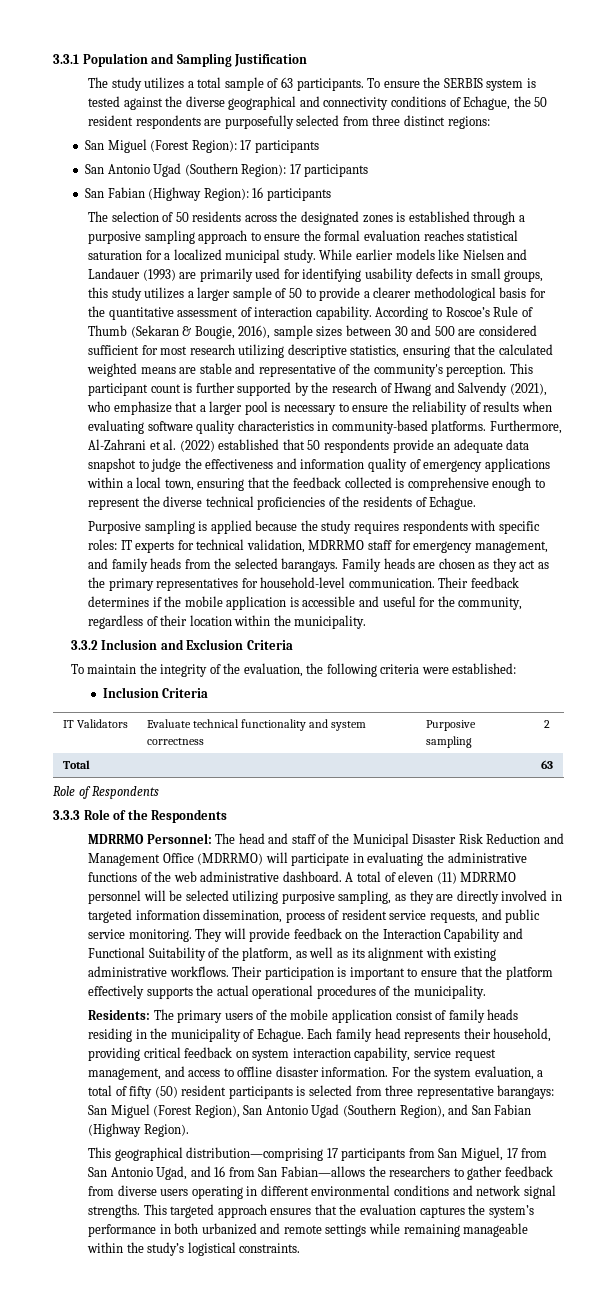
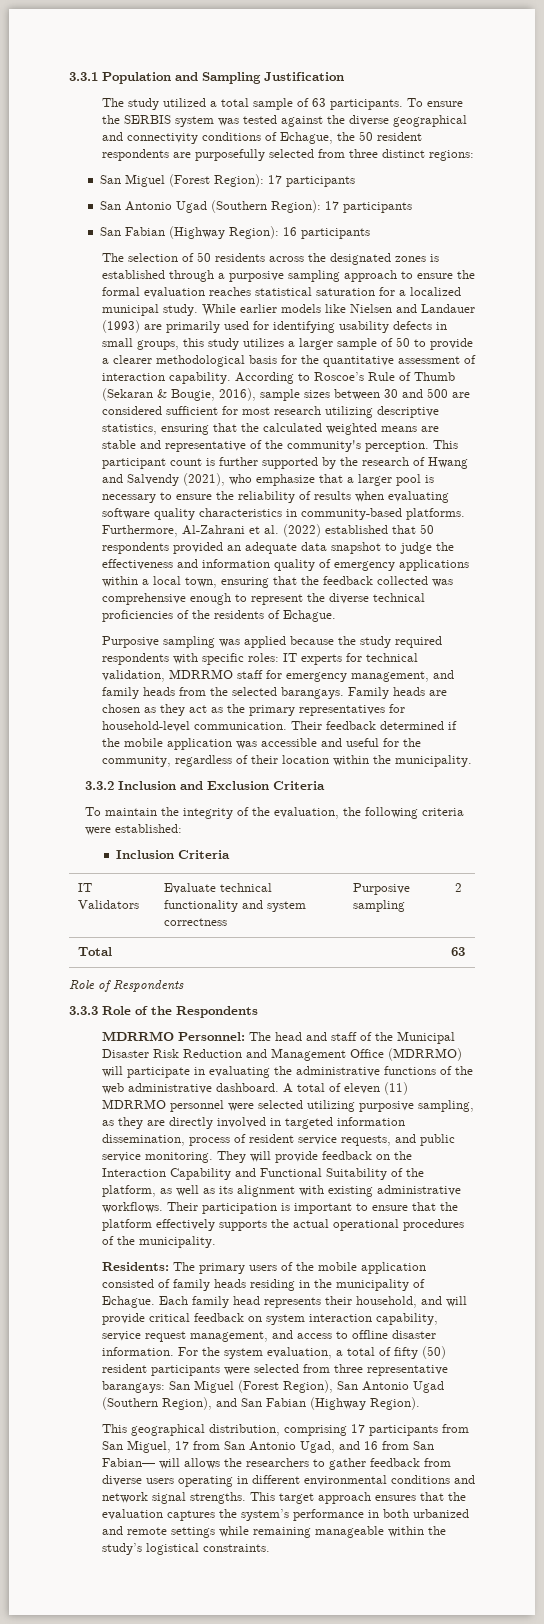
- The study utilizes a total sample of 63 participants.
+ The study utilized a total sample of 63 participants.
- To ensure the SERBIS system is tested against the diverse geographical and connectivity conditions of Echague, the 50 resident respondents are purposefully selected from three distinct regions:
+ To ensure the SERBIS system was tested against the diverse geographical and connectivity conditions of Echague, the 50 resident respondents are purposefully selected from three distinct regions:
- Furthermore, Al-Zahrani et al. (2022) established that 50 respondents provide an adequate data snapshot to judge the effectiveness and information quality of emergency applications within a local town, ensuring that the feedback collected is comprehensive enough to represent the diverse technical proficiencies of the residents of Echague.
+ Furthermore, Al-Zahrani et al. (2022) established that 50 respondents provided an adequate data snapshot to judge the effectiveness and information quality of emergency applications within a local town, ensuring that the feedback collected was comprehensive enough to represent the diverse technical proficiencies of the residents of Echague.
- Purposive sampling is applied because the study requires respondents with specific roles: IT experts for technical validation, MDRRMO staff for emergency management, and family heads from the selected barangays.
+ Purposive sampling was applied because the study required respondents with specific roles: IT experts for technical validation, MDRRMO staff for emergency management, and family heads from the selected barangays.
- Their feedback determines if the mobile application is accessible and useful for the community, regardless of their location within the municipality.
+ Their feedback determined if the mobile application was accessible and useful for the community, regardless of their location within the municipality.
- A total of eleven (11) MDRRMO personnel will be selected utilizing purposive sampling, as they are directly involved in targeted information dissemination, process of resident service requests, and public service monitoring.
+ A total of eleven (11) MDRRMO personnel were selected utilizing purposive sampling, as they are directly involved in targeted information dissemination, process of resident service requests, and public service monitoring.
- Residents: The primary users of the mobile application consist of family heads residing in the municipality of Echague.
+ Residents: The primary users of the mobile application consisted of family heads residing in the municipality of Echague.
- Each family head represents their household, providing critical feedback on system interaction capability, service request management, and access to offline disaster information.
+ Each family head represents their household, and will provide critical feedback on system interaction capability, service request management, and access to offline disaster information.
- For the system evaluation, a total of fifty (50) resident participants is selected from three representative barangays: San Miguel (Forest Region), San Antonio Ugad (Southern Region), and San Fabian (Highway Region).
+ For the system evaluation, a total of fifty (50) resident participants were selected from three representative barangays: San Miguel (Forest Region), San Antonio Ugad (Southern Region), and San Fabian (Highway Region).
- This geographical distribution—comprising 17 participants from San Miguel, 17 from San Antonio Ugad, and 16 from San Fabian—allows the researchers to gather feedback from diverse users operating in different environmental conditions and network signal strengths.
+ This geographical distribution, comprising 17 participants from San Miguel, 17 from San Antonio Ugad, and 16 from San Fabian— will allows the researchers to gather feedback from diverse users operating in different environmental conditions and network signal strengths.
- This targeted approach ensures that the evaluation captures the system’s performance in both urbanized and remote settings while remaining manageable within the study’s logistical constraints.
+ This target approach ensures that the evaluation captures the system’s performance in both urbanized and remote settings while remaining manageable within the study’s logistical constraints.

